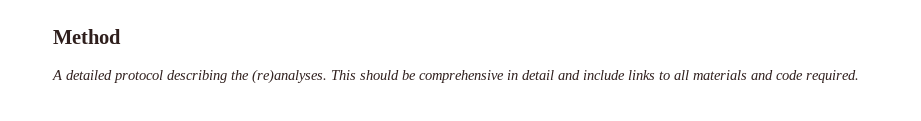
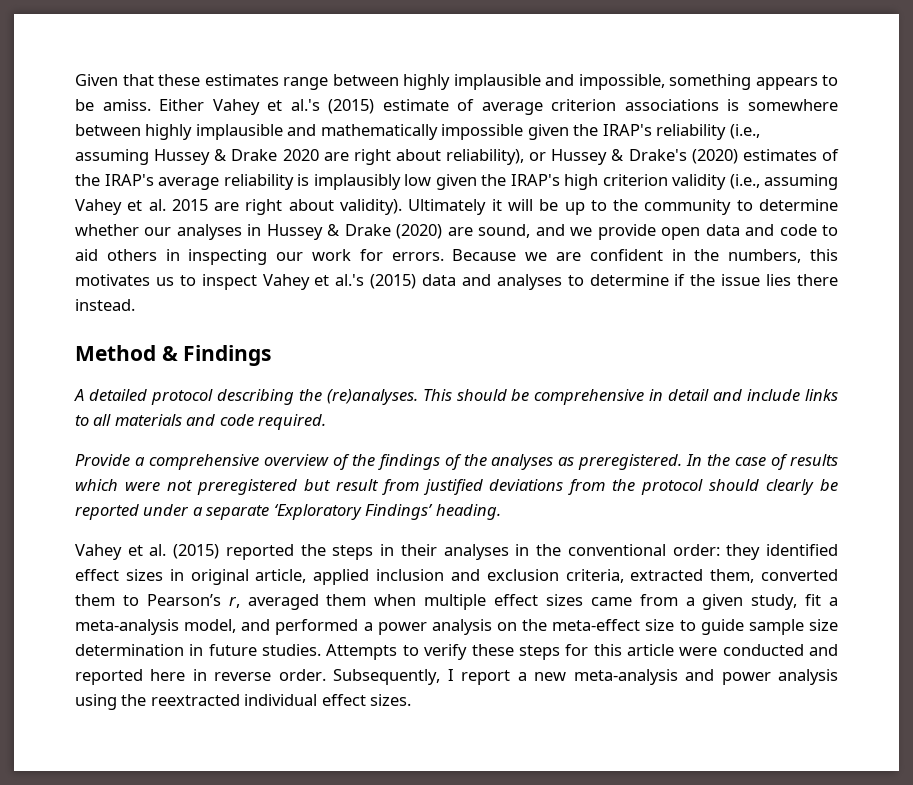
+ Given that these estimates range between highly implausible and impossible, something appears to be amiss. Either Vahey et al.'s (2015) estimate of average criterion associations is somewhere between highly implausible and mathematically impossible given the IRAP's reliability (i.e., assuming Hussey & Drake 2020 are right about reliability), or Hussey & Drake's (2020) estimates of the IRAP's average reliability is implausibly low given the IRAP's high criterion validity (i.e., assuming Vahey et al. 2015 are right about validity). Ultimately it will be up to the community to determine whether our analyses in Hussey & Drake (2020) are sound, and we provide open data and code to aid others in inspecting our work for errors. Because we are confident in the numbers, this motivates us to inspect Vahey et al.'s (2015) data and analyses to determine if the issue lies there instead.
- Method
+ Method & Findings
+ Provide a comprehensive overview of the findings of the analyses as preregistered. In the case of results which were not preregistered but result from justified deviations from the protocol should clearly be reported under a separate ‘Exploratory Findings’ heading.
+ Vahey et al. (2015) reported the steps in their analyses in the conventional order: they identified effect sizes in original article, applied inclusion and exclusion criteria, extracted them, converted them to Pearson’s r, averaged them when multiple effect sizes came from a given study, fit a meta-analysis model, and performed a power analysis on the meta-effect size to guide sample size determination in future studies. Attempts to verify these steps for this article were conducted and reported here in reverse order. Subsequently, I report a new meta-analysis and power analysis using the reextracted individual effect sizes.

